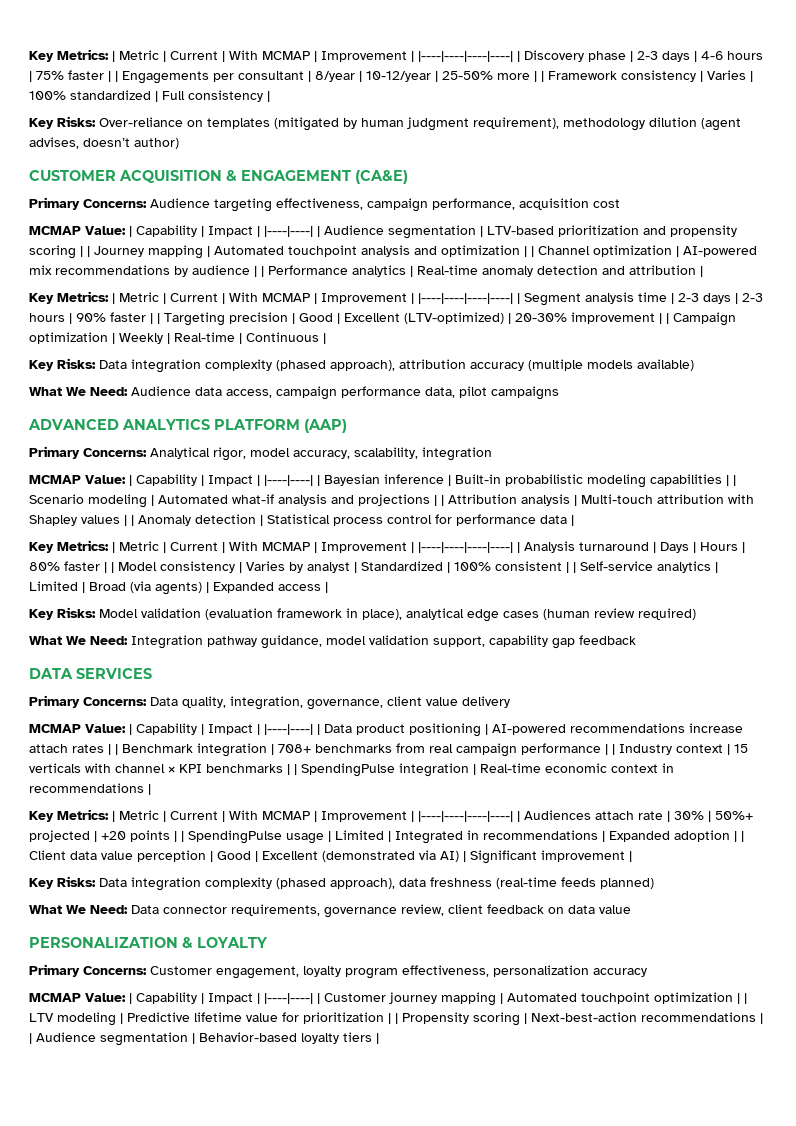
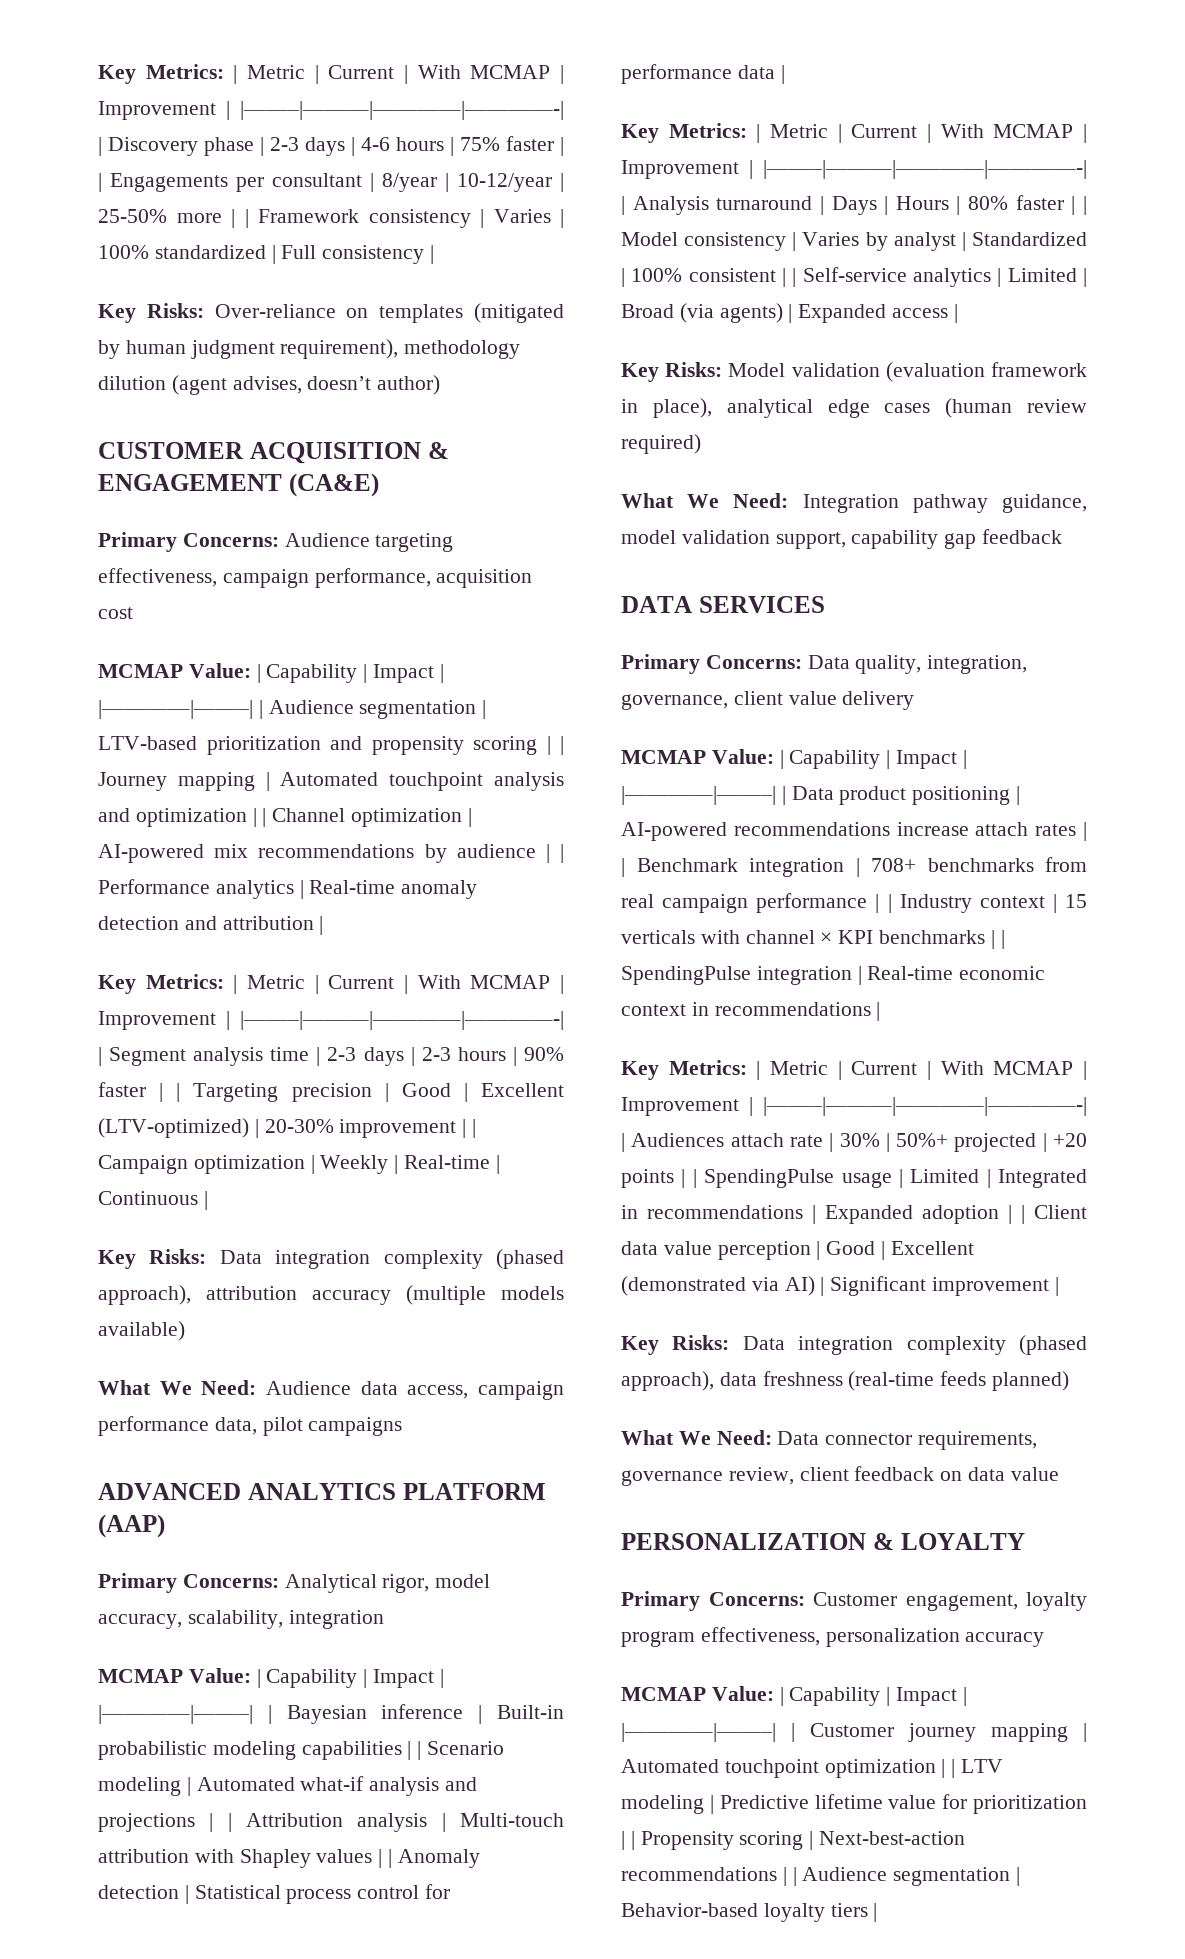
- Key Metrics: | Metric | Current | With MCMAP | Improvement | |----|----|----|----| | Discovery phase | 2-3 days | 4-6 hours | 75% faster | | Engagements per consultant | 8/year | 10-12/year | 25-50% more | | Framework consistency | Varies | 100% standardized | Full consistency |
+ Key Metrics: | Metric | Current | With MCMAP | Improvement | |——–|———|————|————-| | Discovery phase | 2-3 days | 4-6 hours | 75% faster | | Engagements per consultant | 8/year | 10-12/year | 25-50% more | | Framework consistency | Varies | 100% standardized | Full consistency |
- MCMAP Value: | Capability | Impact | |----|----| | Audience segmentation | LTV-based prioritization and propensity scoring | | Journey mapping | Automated touchpoint analysis and optimization | | Channel optimization | AI-powered mix recommendations by audience | | Performance analytics | Real-time anomaly detection and attribution |
+ MCMAP Value: | Capability | Impact | |————|——–| | Audience segmentation | LTV-based prioritization and propensity scoring | | Journey mapping | Automated touchpoint analysis and optimization | | Channel optimization | AI-powered mix recommendations by audience | | Performance analytics | Real-time anomaly detection and attribution |
- Key Metrics: | Metric | Current | With MCMAP | Improvement | |----|----|----|----| | Segment analysis time | 2-3 days | 2-3 hours | 90% faster | | Targeting precision | Good | Excellent (LTV-optimized) | 20-30% improvement | | Campaign optimization | Weekly | Real-time | Continuous |
+ Key Metrics: | Metric | Current | With MCMAP | Improvement | |——–|———|————|————-| | Segment analysis time | 2-3 days | 2-3 hours | 90% faster | | Targeting precision | Good | Excellent (LTV-optimized) | 20-30% improvement | | Campaign optimization | Weekly | Real-time | Continuous |
- MCMAP Value: | Capability | Impact | |----|----| | Bayesian inference | Built-in probabilistic modeling capabilities | | Scenario modeling | Automated what-if analysis and projections | | Attribution analysis | Multi-touch attribution with Shapley values | | Anomaly detection | Statistical process control for performance data |
+ MCMAP Value: | Capability | Impact | |————|——–| | Bayesian inference | Built-in probabilistic modeling capabilities | | Scenario modeling | Automated what-if analysis and projections | | Attribution analysis | Multi-touch attribution with Shapley values | | Anomaly detection | Statistical process control for performance data |
- Key Metrics: | Metric | Current | With MCMAP | Improvement | |----|----|----|----| | Analysis turnaround | Days | Hours | 80% faster | | Model consistency | Varies by analyst | Standardized | 100% consistent | | Self-service analytics | Limited | Broad (via agents) | Expanded access |
+ Key Metrics: | Metric | Current | With MCMAP | Improvement | |——–|———|————|————-| | Analysis turnaround | Days | Hours | 80% faster | | Model consistency | Varies by analyst | Standardized | 100% consistent | | Self-service analytics | Limited | Broad (via agents) | Expanded access |
- MCMAP Value: | Capability | Impact | |----|----| | Data product positioning | AI-powered recommendations increase attach rates | | Benchmark integration | 708+ benchmarks from real campaign performance | | Industry context | 15 verticals with channel × KPI benchmarks | | SpendingPulse integration | Real-time economic context in recommendations |
+ MCMAP Value: | Capability | Impact | |————|——–| | Data product positioning | AI-powered recommendations increase attach rates | | Benchmark integration | 708+ benchmarks from real campaign performance | | Industry context | 15 verticals with channel × KPI benchmarks | | SpendingPulse integration | Real-time economic context in recommendations |
- Key Metrics: | Metric | Current | With MCMAP | Improvement | |----|----|----|----| | Audiences attach rate | 30% | 50%+ projected | +20 points | | SpendingPulse usage | Limited | Integrated in recommendations | Expanded adoption | | Client data value perception | Good | Excellent (demonstrated via AI) | Significant improvement |
+ Key Metrics: | Metric | Current | With MCMAP | Improvement | |——–|———|————|————-| | Audiences attach rate | 30% | 50%+ projected | +20 points | | SpendingPulse usage | Limited | Integrated in recommendations | Expanded adoption | | Client data value perception | Good | Excellent (demonstrated via AI) | Significant improvement |
- MCMAP Value: | Capability | Impact | |----|----| | Customer journey mapping | Automated touchpoint optimization | | LTV modeling | Predictive lifetime value for prioritization | | Propensity scoring | Next-best-action recommendations | | Audience segmentation | Behavior-based loyalty tiers |
+ MCMAP Value: | Capability | Impact | |————|——–| | Customer journey mapping | Automated touchpoint optimization | | LTV modeling | Predictive lifetime value for prioritization | | Propensity scoring | Next-best-action recommendations | | Audience segmentation | Behavior-based loyalty tiers |

